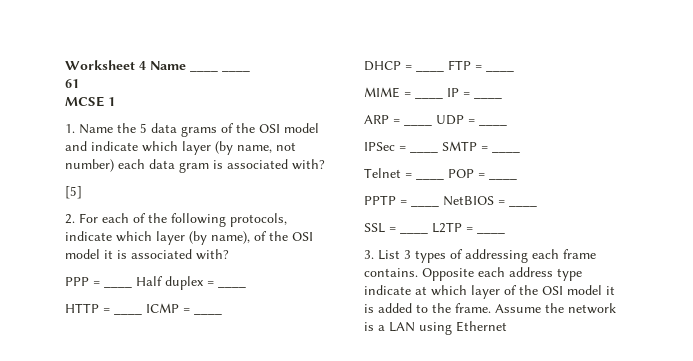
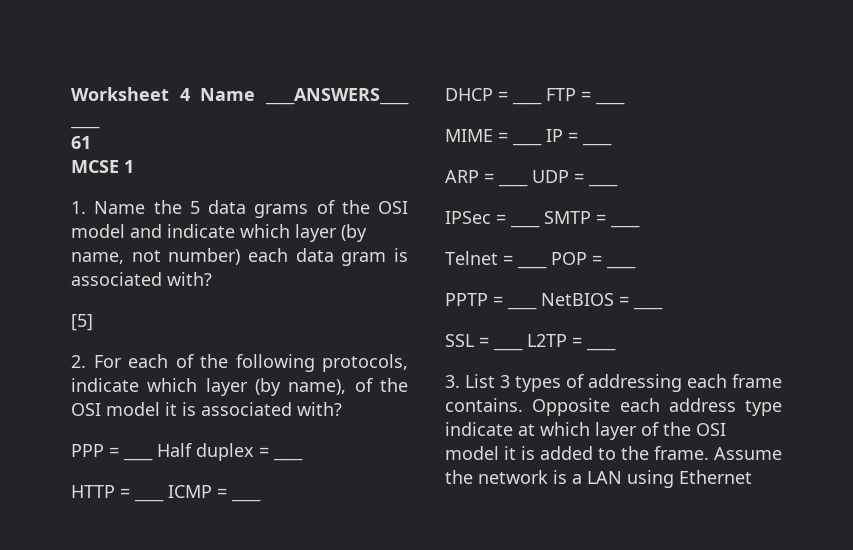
- Worksheet 4 Name ____ ____
+ Worksheet 4 Name ____ANSWERS____ ____

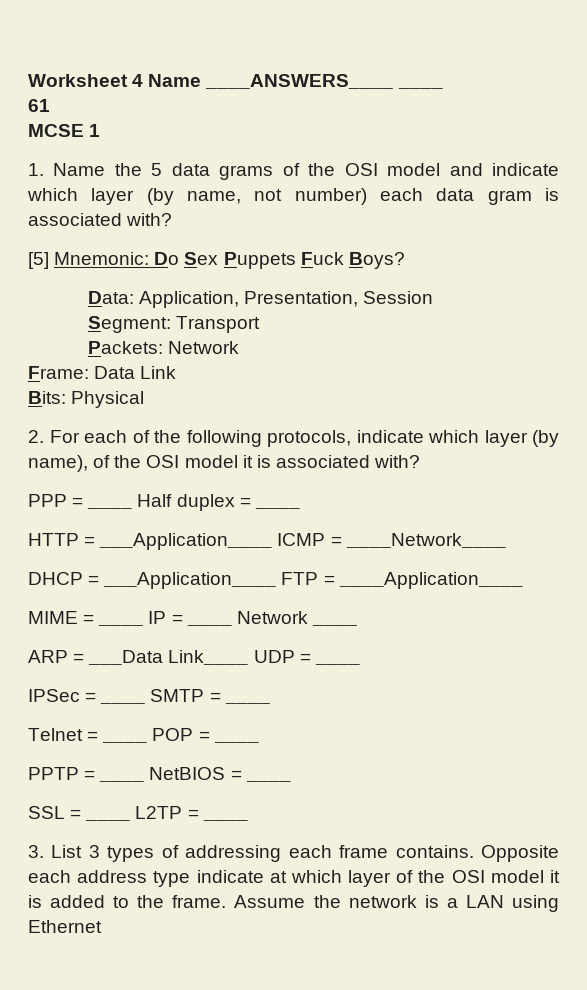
- [5]
+ [5] Mnemonic: Do Sex Puppets Fuck Boys?
+ Data: Application, Presentation, Session
+ Segment: Transport
+ Packets: Network
+ Frame: Data Link
+ Bits: Physical
- HTTP = ____ ICMP = ____
+ HTTP = ___Application____ ICMP = ____Network____
- DHCP = ____ FTP = ____
+ DHCP = ___Application____ FTP = ____Application____
- MIME = ____ IP = ____
+ MIME = ____ IP = ____ Network ____
- ARP = ____ UDP = ____
+ ARP = ___Data Link____ UDP = ____

